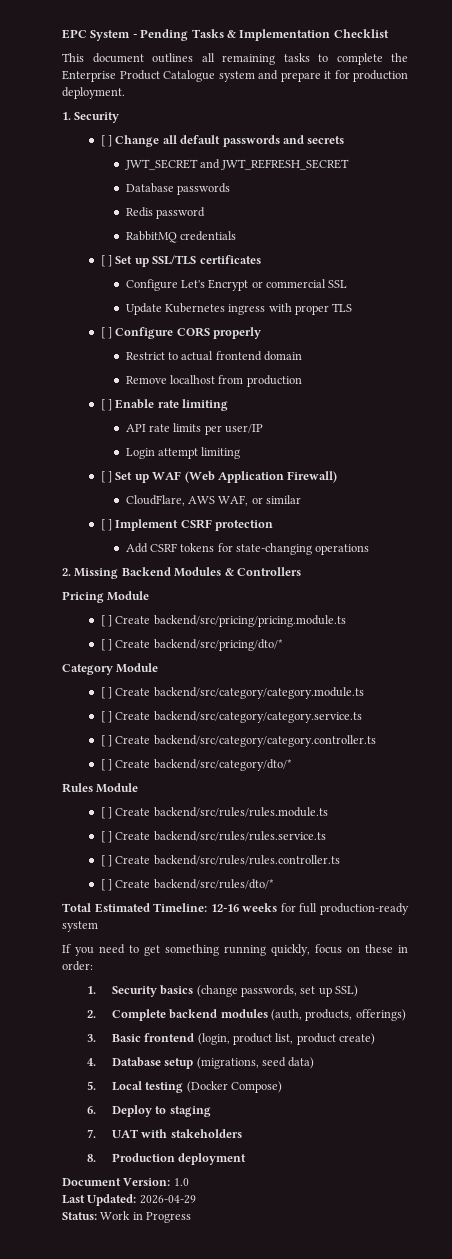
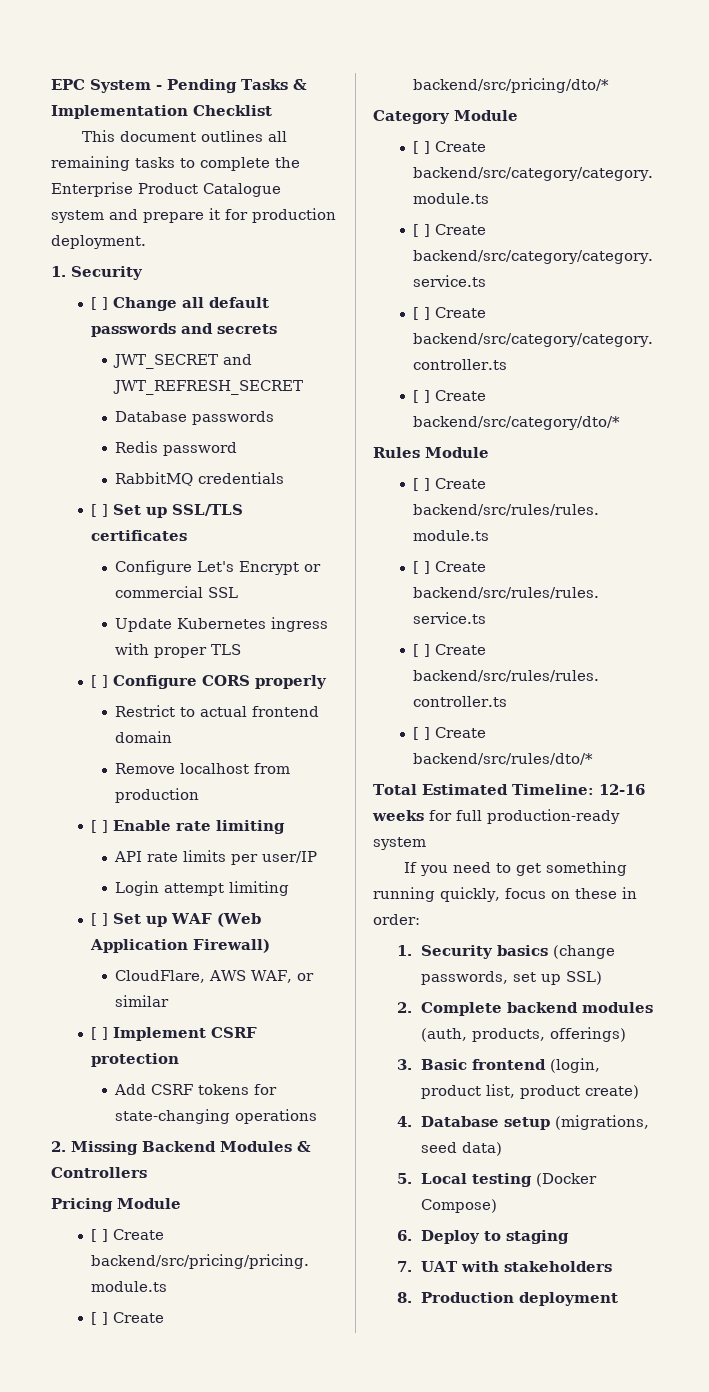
- Document Version: 1.0
- Last Updated: 2026-04-29
- Status: Work in Progress

